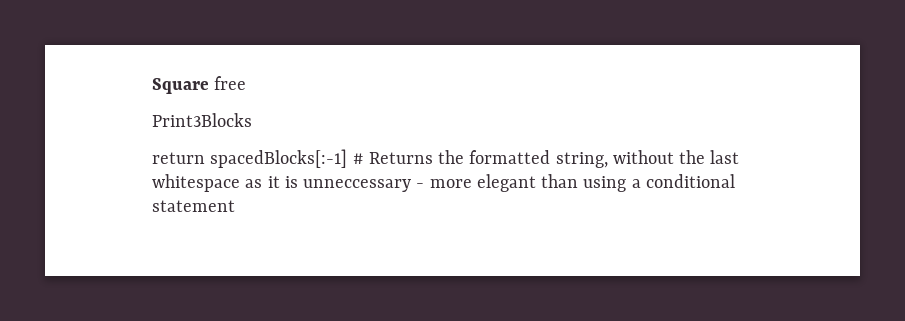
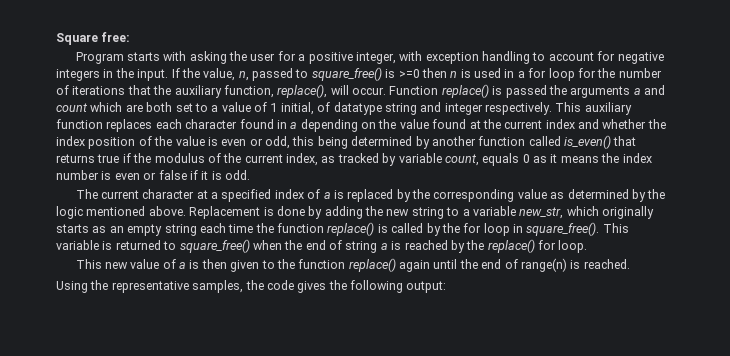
- Square free
- Print3Blocks
- return spacedBlocks[:-1] # Returns the formatted string, without the last whitespace as it is unneccessary - more elegant than using a conditional statement
+ Square free:
+ Program starts with asking the user for a positive integer, with exception handling to account for negative integers in the input. If the value, n, passed to square_free() is >=0 then n is used in a for loop for the number of iterations that the auxiliary function, replace(), will occur. Function replace() is passed the arguments a and count which are both set to a value of 1 initial, of datatype string and integer respectively. This auxiliary function replaces each character found in a depending on the value found at the current index and whether the index position of the value is even or odd, this being determined by another function called is_even() that returns true if the modulus of the current index, as tracked by variable count, equals 0 as it means the index number is even or false if it is odd.
+ The current character at a specified index of a is replaced by the corresponding value as determined by the logic mentioned above. Replacement is done by adding the new string to a variable new_str, which originally starts as an empty string each time the function replace() is called by the for loop in square_free(). This variable is returned to square_free() when the end of string a is reached by the replace() for loop.
+ This new value of a is then given to the function replace() again until the end of range(n) is reached.
+ Using the representative samples, the code gives the following output:

